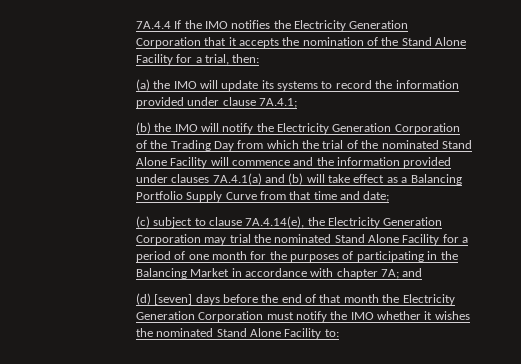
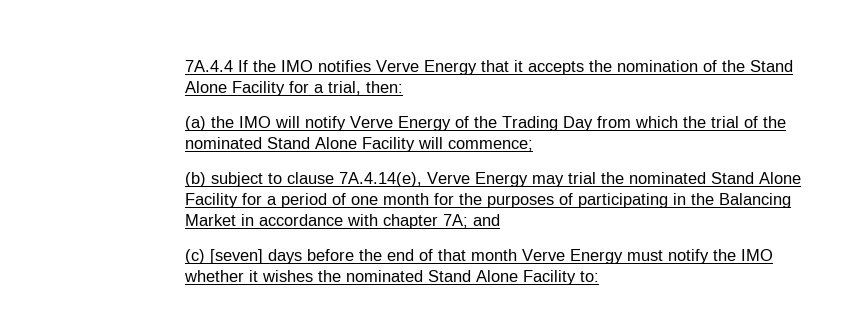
- 7A.4.4 If the IMO notifies the Electricity Generation Corporation that it accepts the nomination of the Stand Alone Facility for a trial, then:
+ 7A.4.4 If the IMO notifies Verve Energy that it accepts the nomination of the Stand Alone Facility for a trial, then:
- (a) the IMO will update its systems to record the information provided under clause 7A.4.1;
- (b) the IMO will notify the Electricity Generation Corporation of the Trading Day from which the trial of the nominated Stand Alone Facility will commence and the information provided under clauses 7A.4.1(a) and (b) will take effect as a Balancing Portfolio Supply Curve from that time and date;
- (c) subject to clause 7A.4.14(e), the Electricity Generation Corporation may trial the nominated Stand Alone Facility for a period of one month for the purposes of participating in the Balancing Market in accordance with chapter 7A; and
+ (a) the IMO will notify Verve Energy of the Trading Day from which the trial of the nominated Stand Alone Facility will commence;
+ (b) subject to clause 7A.4.14(e), Verve Energy may trial the nominated Stand Alone Facility for a period of one month for the purposes of participating in the Balancing Market in accordance with chapter 7A; and
- (d) [seven] days before the end of that month the Electricity Generation Corporation must notify the IMO whether it wishes the nominated Stand Alone Facility to:
+ (c) [seven] days before the end of that month Verve Energy must notify the IMO whether it wishes the nominated Stand Alone Facility to:

